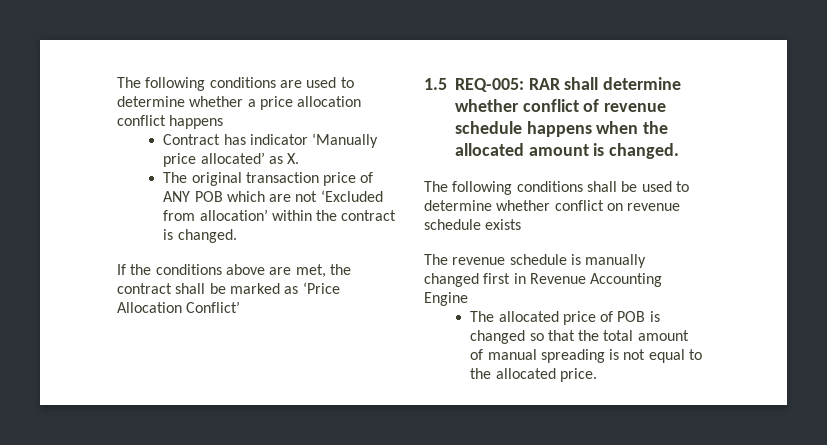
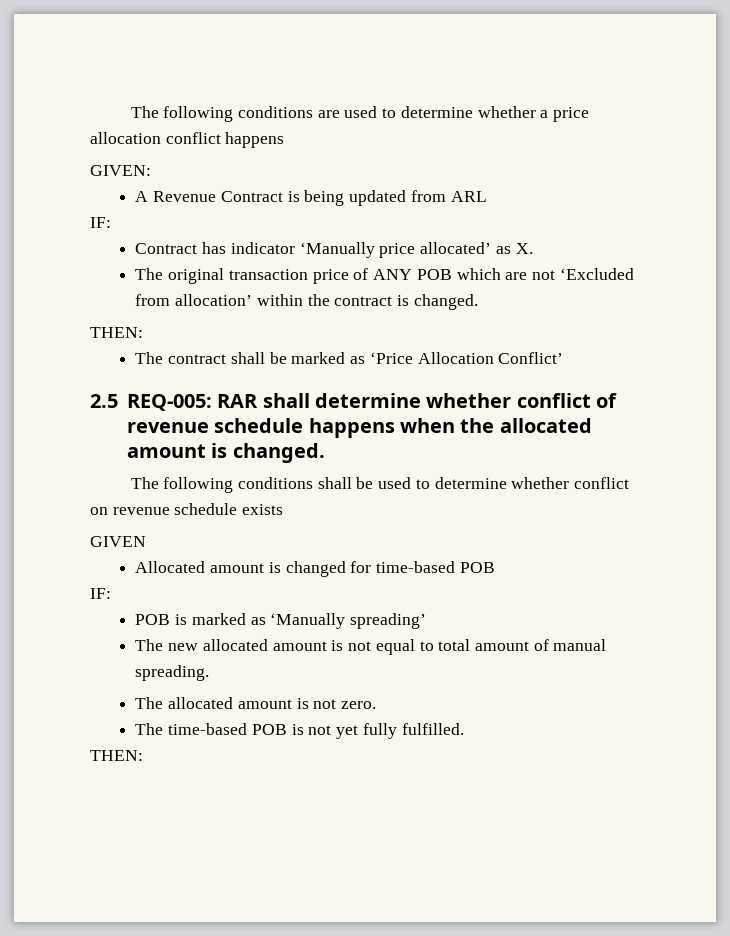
+ GIVEN:
+ A Revenue Contract is being updated from ARL
+ IF:
  The original transaction price of ANY POB which are not ‘Excluded from allocation’ within the contract is changed.
- If the conditions above are met, the contract shall be marked as ‘Price Allocation Conflict’
+ THEN:
+ The contract shall be marked as ‘Price Allocation Conflict’
- 1.5 REQ-005: RAR shall determine whether conflict of revenue schedule happens when the allocated amount is changed.
+ 2.5 REQ-005: RAR shall determine whether conflict of revenue schedule happens when the allocated amount is changed.
- The revenue schedule is manually changed first in Revenue Accounting Engine
- The allocated price of POB is changed so that the total amount of manual spreading is not equal to the allocated price.
+ GIVEN
+ Allocated amount is changed for time-based POB
+ IF:
+ POB is marked as ‘Manually spreading’
+ The new allocated amount is not equal to total amount of manual spreading.
+ The allocated amount is not zero.
+ The time-based POB is not yet fully fulfilled.
+ THEN:

